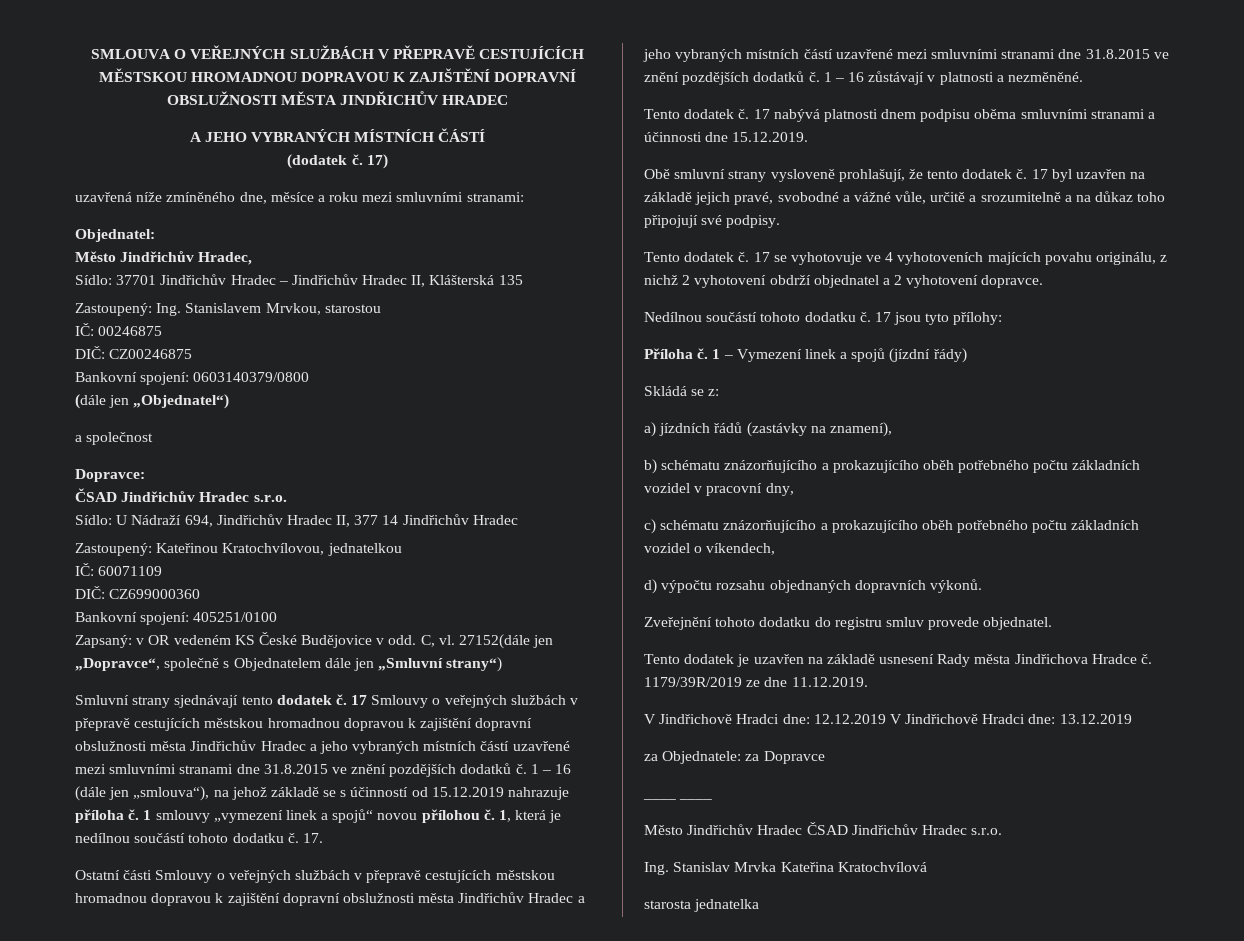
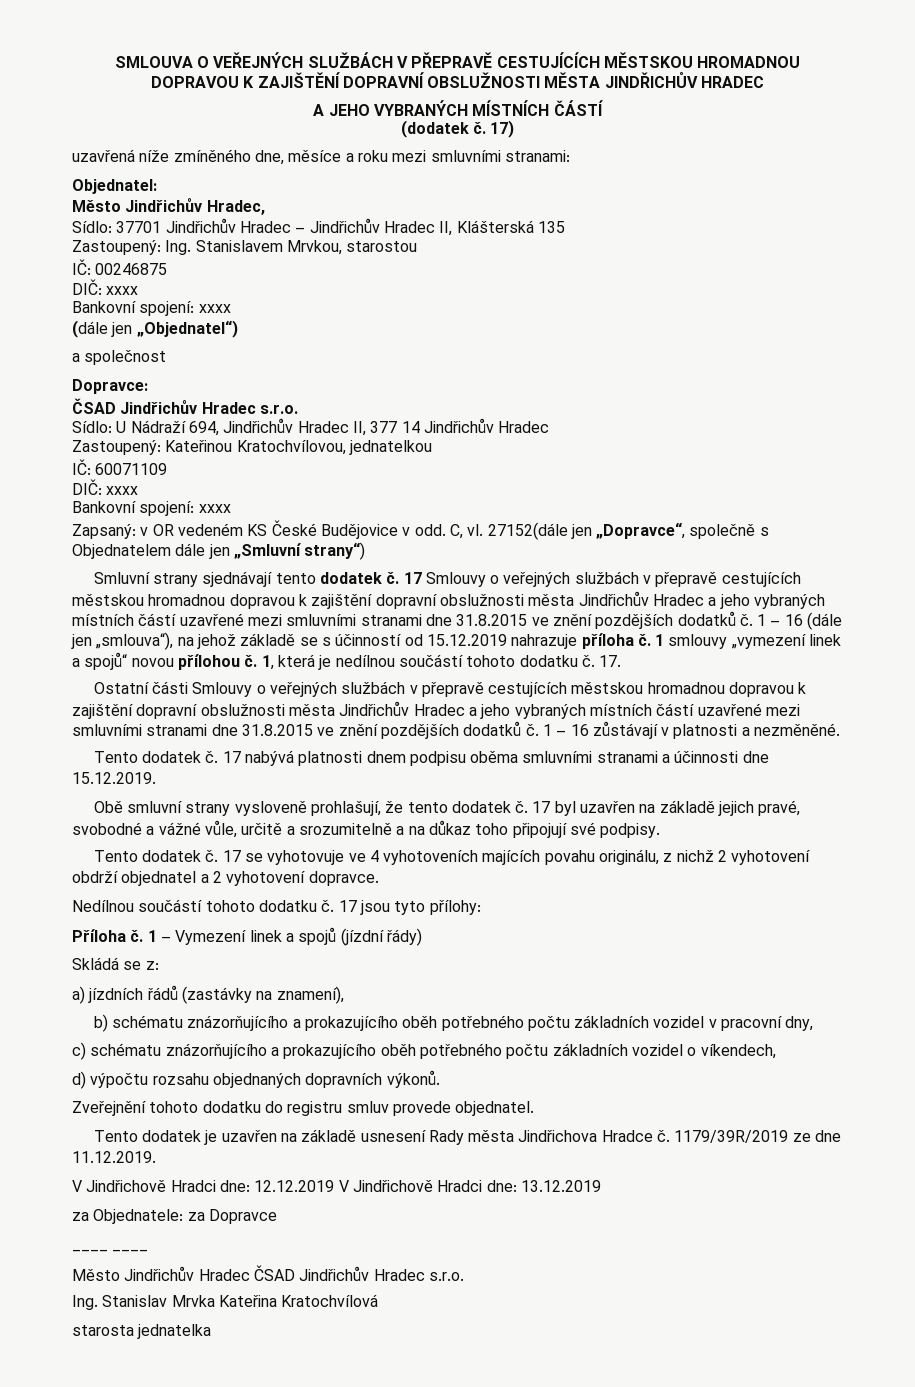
  IČ: 00246875
- DIČ: CZ00246875
- Bankovní spojení: 0603140379/0800
+ DIČ: xxxx
+ Bankovní spojení: xxxx
  IČ: 60071109
- DIČ: CZ699000360
- Bankovní spojení: 405251/0100
+ DIČ: xxxx
+ Bankovní spojení: xxxx

